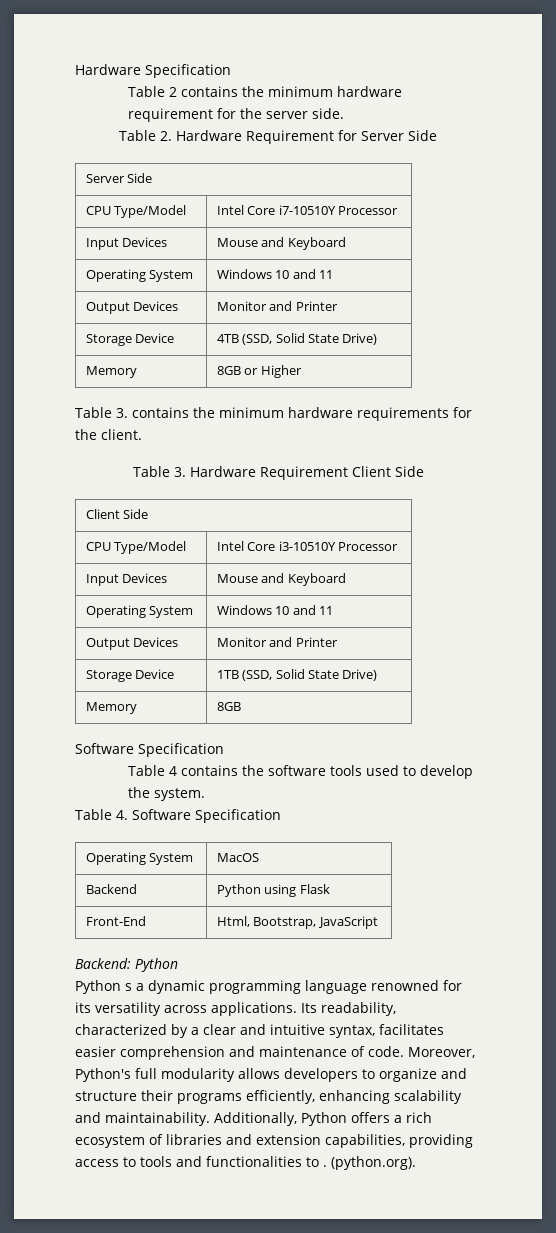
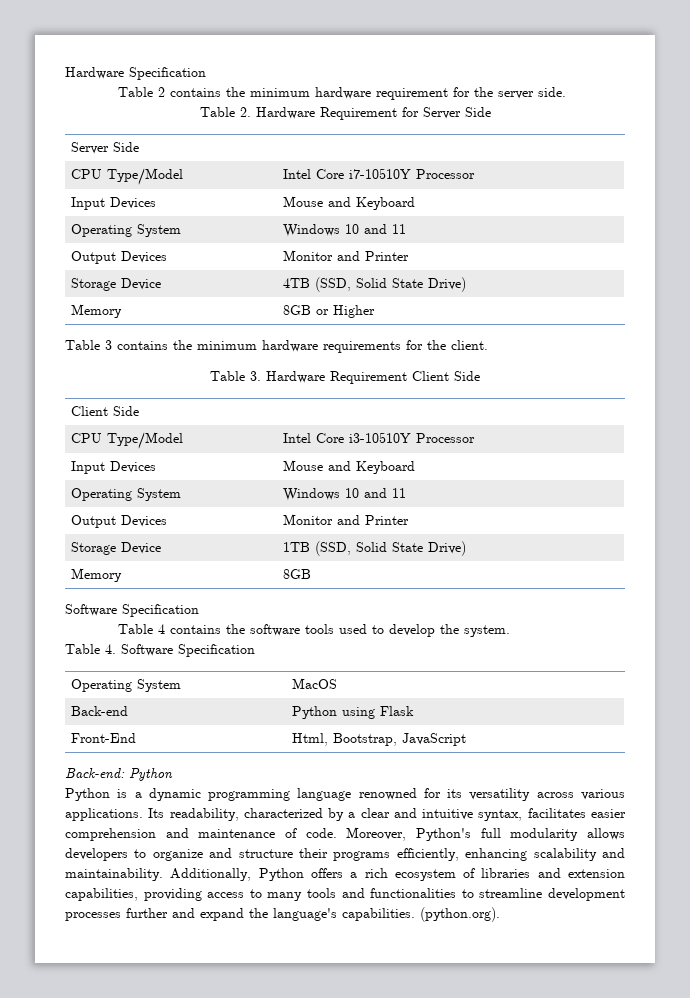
- Table 3. contains the minimum hardware requirements for the client.
+ Table 3 contains the minimum hardware requirements for the client.
- Backend | Python using Flask
+ Back-end | Python using Flask
- Backend: Python
+ Back-end: Python
- Python s a dynamic programming language renowned for its versatility across applications.
+ Python is a dynamic programming language renowned for its versatility across various applications.
- Additionally, Python offers a rich ecosystem of libraries and extension capabilities, providing access to tools and functionalities to .
+ Additionally, Python offers a rich ecosystem of libraries and extension capabilities, providing access to many tools and functionalities to streamline development processes further and expand the language's capabilities.

